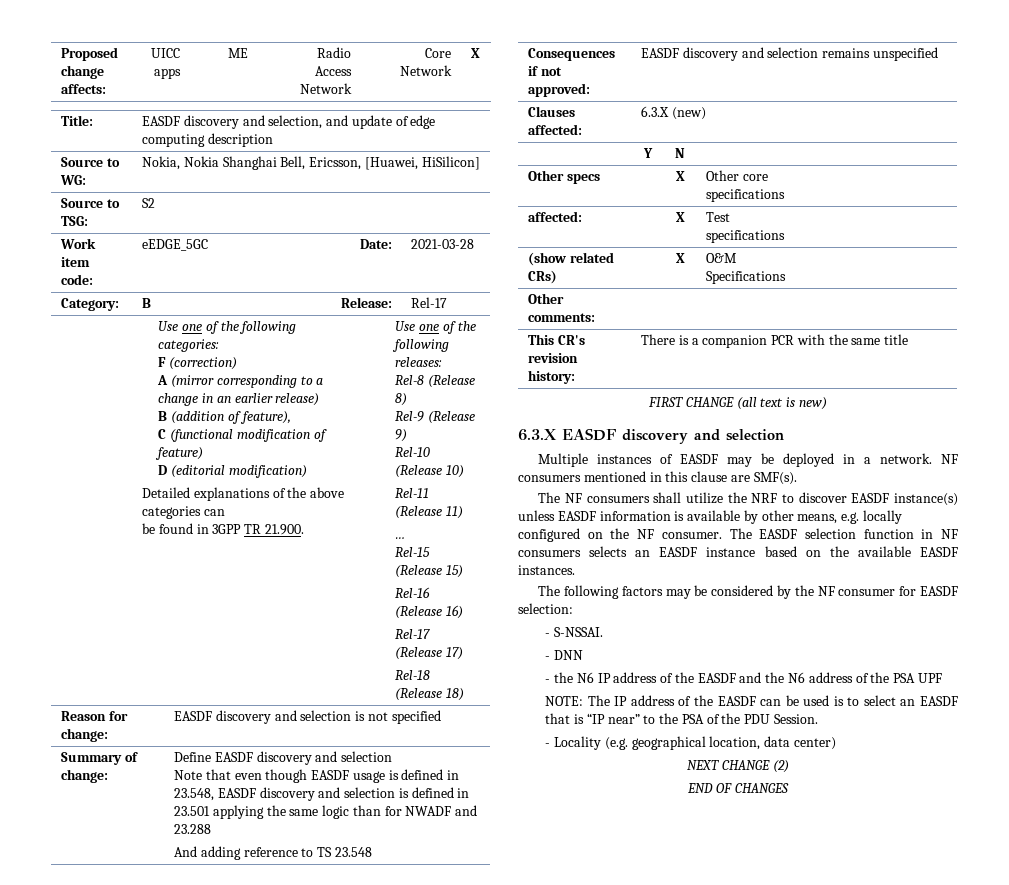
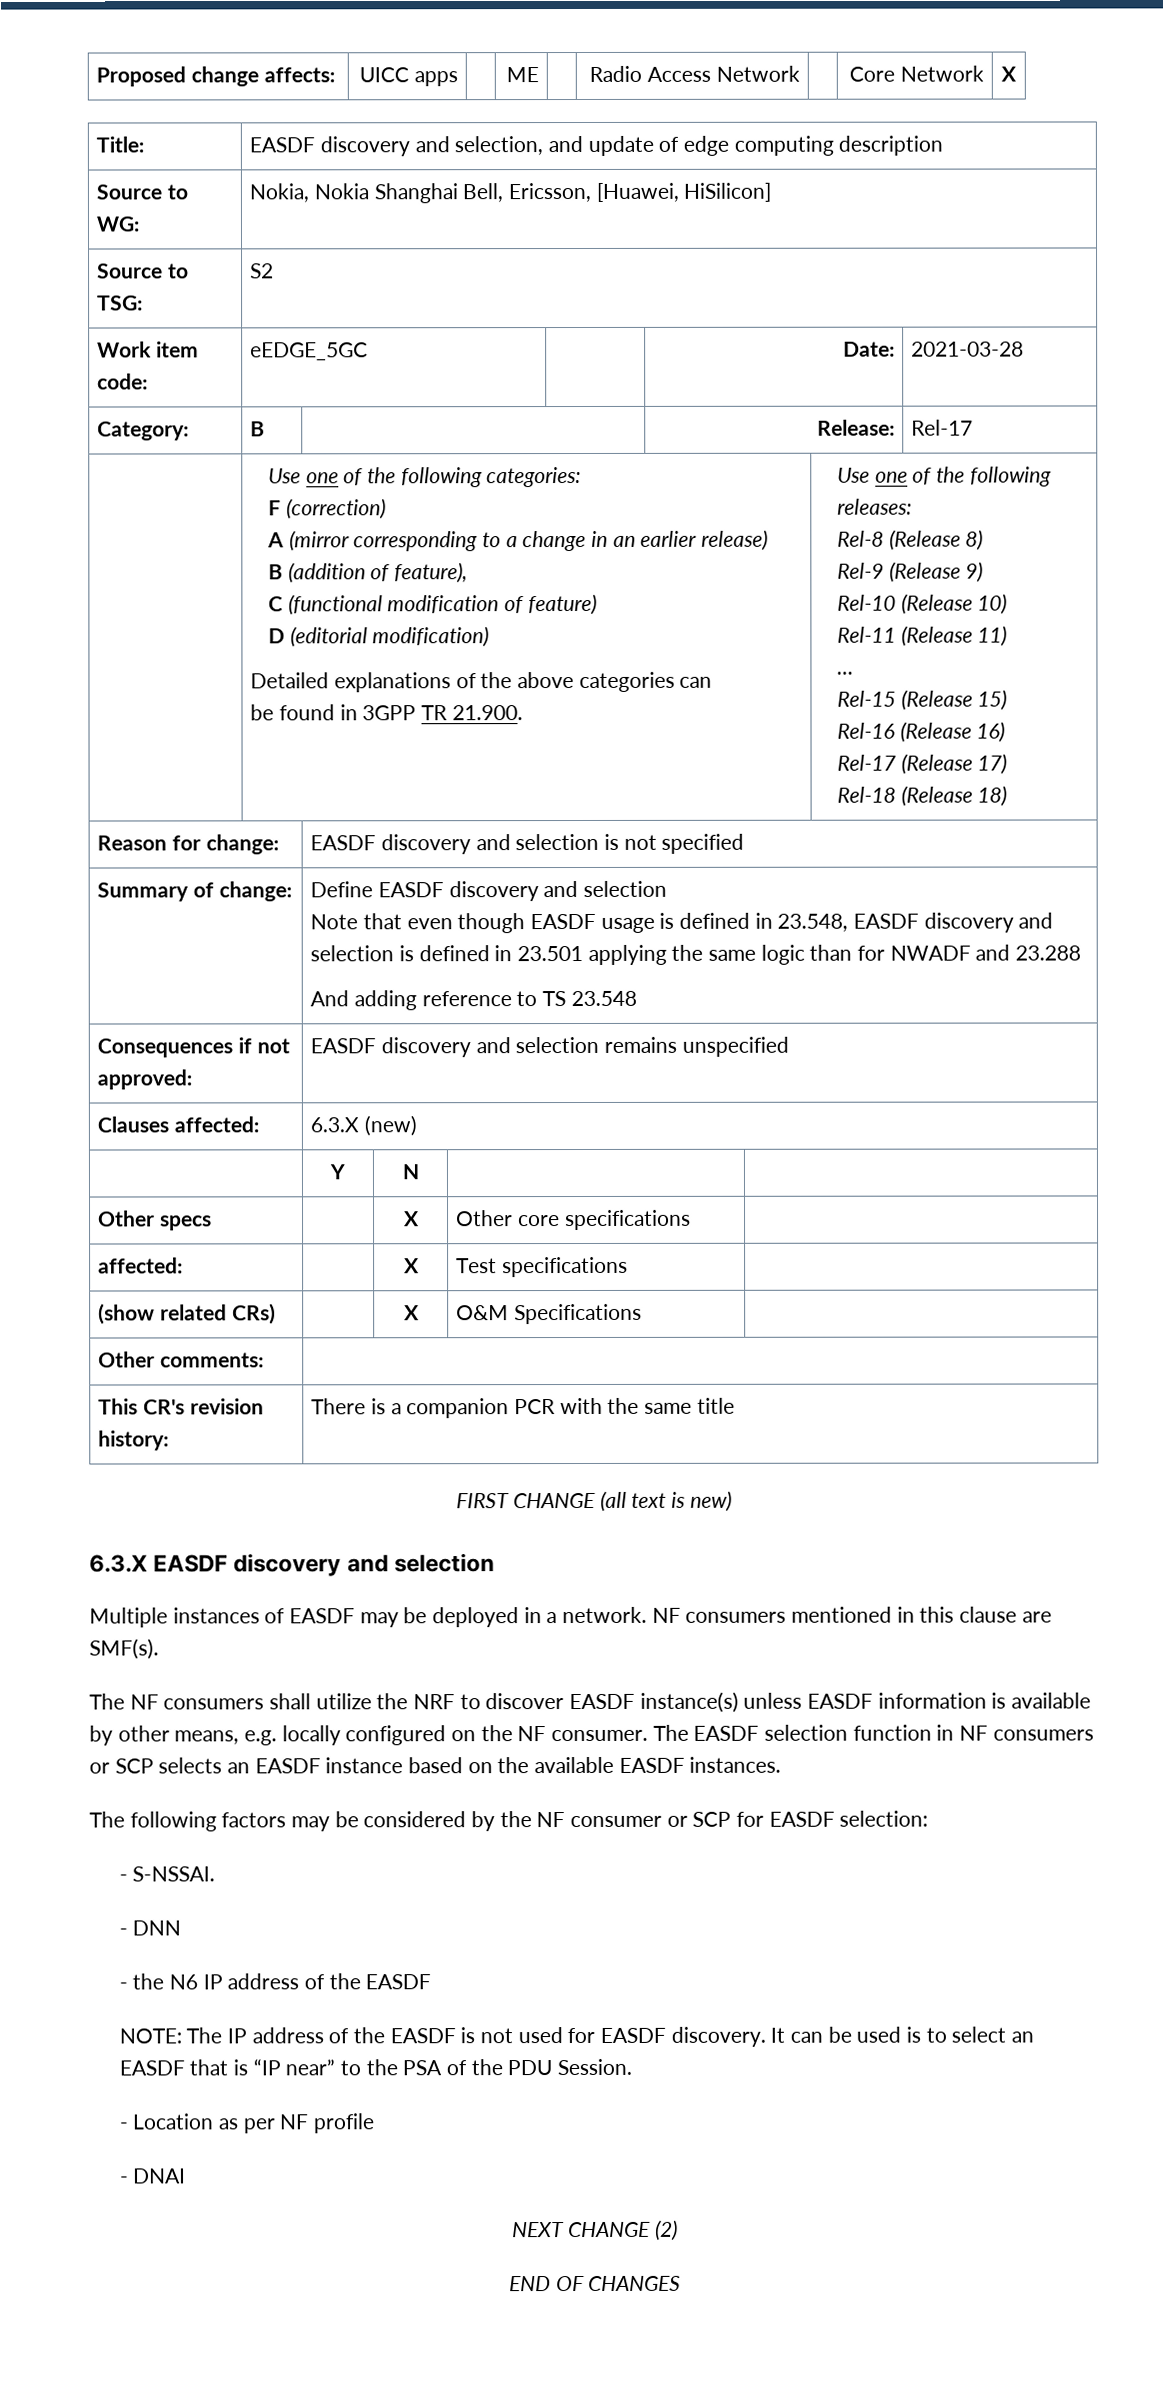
- The EASDF selection function in NF consumers selects an EASDF instance based on the available EASDF instances.
+ The EASDF selection function in NF consumers or SCP selects an EASDF instance based on the available EASDF instances.
- The following factors may be considered by the NF consumer for EASDF selection:
+ The following factors may be considered by the NF consumer or SCP for EASDF selection:
- - the N6 IP address of the EASDF and the N6 address of the PSA UPF
+ - the N6 IP address of the EASDF
- NOTE: The IP address of the EASDF can be used is to select an EASDF that is “IP near” to the PSA of the PDU Session.
+ NOTE: The IP address of the EASDF is not used for EASDF discovery. It can be used is to select an EASDF that is “IP near” to the PSA of the PDU Session.
- - Locality (e.g. geographical location, data center)
+ - Location as per NF profile
+ - DNAI

